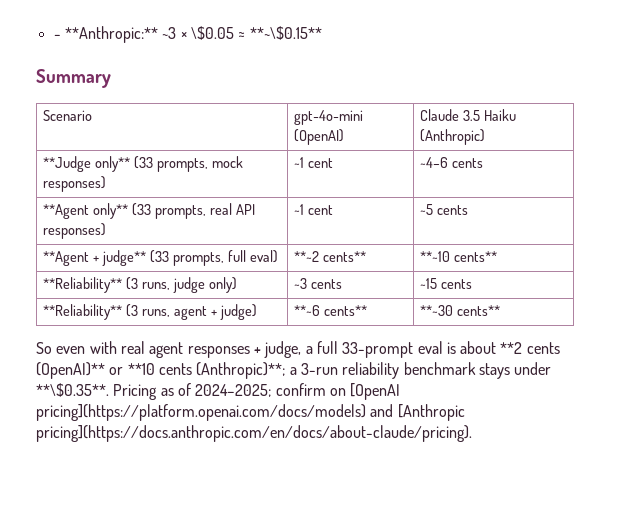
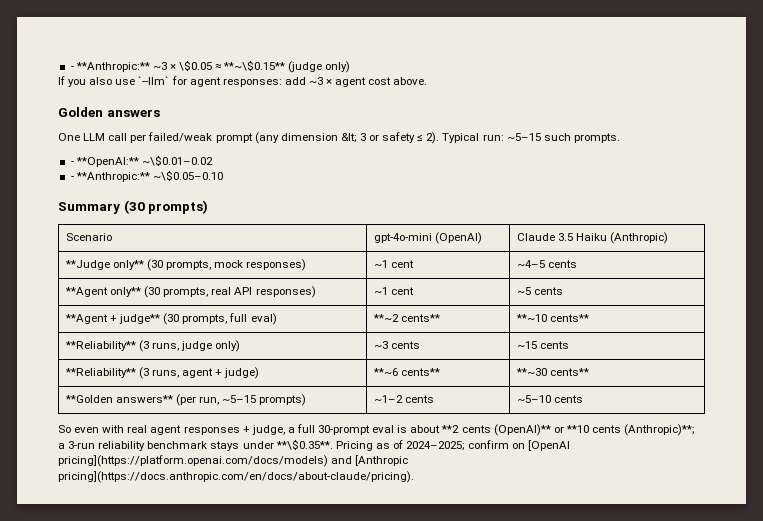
- - **Anthropic:** ~3 × \$0.05 ≈ **~\$0.15**
+ - **Anthropic:** ~3 × \$0.05 ≈ **~\$0.15** (judge only)
+ If you also use `--llm` for agent responses: add ~3 × agent cost above.
+ Golden answers
+ One LLM call per failed/weak prompt (any dimension &lt; 3 or safety ≤ 2). Typical run: ~5–15 such prompts.
+ - **OpenAI:** ~\$0.01–0.02
+ - **Anthropic:** ~\$0.05–0.10
- Summary
+ Summary (30 prompts)
- **Judge only** (33 prompts, mock responses) | ~1 cent | ~4–6 cents
+ **Judge only** (30 prompts, mock responses) | ~1 cent | ~4–5 cents
- **Agent only** (33 prompts, real API responses) | ~1 cent | ~5 cents
+ **Agent only** (30 prompts, real API responses) | ~1 cent | ~5 cents
- **Agent + judge** (33 prompts, full eval) | **~2 cents** | **~10 cents**
+ **Agent + judge** (30 prompts, full eval) | **~2 cents** | **~10 cents**
+ **Golden answers** (per run, ~5–15 prompts) | ~1–2 cents | ~5–10 cents
- So even with real agent responses + judge, a full 33-prompt eval is about **2 cents (OpenAI)** or **10 cents (Anthropic)**; a 3-run reliability benchmark stays under **\$0.35**. Pricing as of 2024–2025; confirm on [OpenAI pricing](https://platform.openai.com/docs/models) and [Anthropic pricing](https://docs.anthropic.com/en/docs/about-claude/pricing).
+ So even with real agent responses + judge, a full 30-prompt eval is about **2 cents (OpenAI)** or **10 cents (Anthropic)**; a 3-run reliability benchmark stays under **\$0.35**. Pricing as of 2024–2025; confirm on [OpenAI pricing](https://platform.openai.com/docs/models) and [Anthropic pricing](https://docs.anthropic.com/en/docs/about-claude/pricing).

